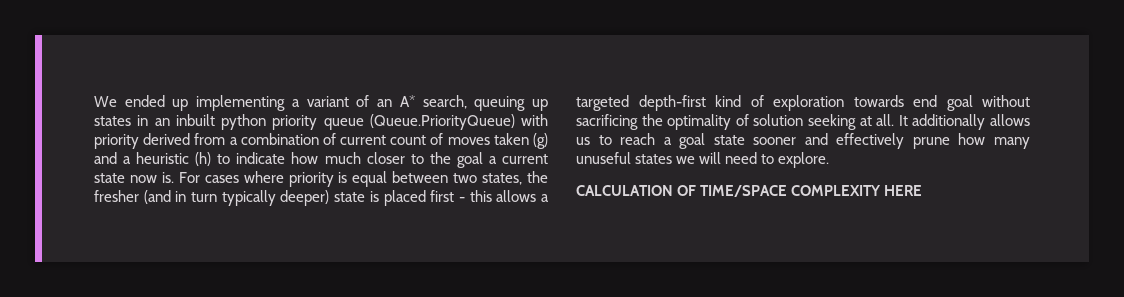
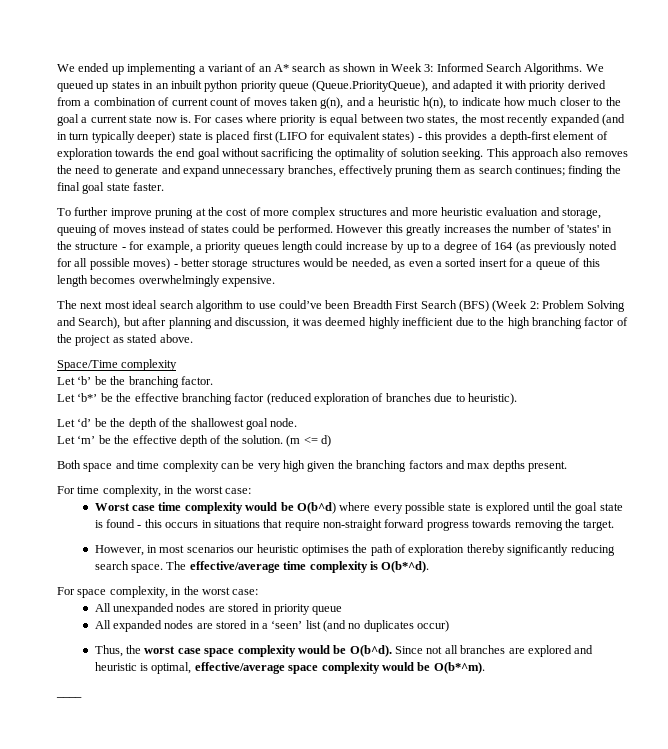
- We ended up implementing a variant of an A* search, queuing up states in an inbuilt python priority queue (Queue.PriorityQueue) with priority derived from a combination of current count of moves taken (g) and a heuristic (h) to indicate how much closer to the goal a current state now is.
+ We ended up implementing a variant of an A* search as shown in Week 3: Informed Search Algorithms. We queued up states in an inbuilt python priority queue (Queue.PriorityQueue), and adapted it with priority derived from a combination of current count of moves taken g(n), and a heuristic h(n), to indicate how much closer to the goal a current state now is.
- For cases where priority is equal between two states, the fresher (and in turn typically deeper) state is placed first - this allows a targeted depth-first kind of exploration towards end goal without sacrificing the optimality of solution seeking at all. It additionally allows us to reach a goal state sooner and effectively prune how many unuseful states we will need to explore.
- CALCULATION OF TIME/SPACE COMPLEXITY HERE
+ For cases where priority is equal between two states, the most recently expanded (and in turn typically deeper) state is placed first (LIFO for equivalent states) - this provides a depth-first element of exploration towards the end goal without sacrificing the optimality of solution seeking. This approach also removes the need to generate and expand unnecessary branches, effectively pruning them as search continues; finding the final goal state faster.
+ To further improve pruning at the cost of more complex structures and more heuristic evaluation and storage, queuing of moves instead of states could be performed. However this greatly increases the number of 'states' in the structure - for example, a priority queues length could increase by up to a degree of 164 (as previously noted for all possible moves) - better storage structures would be needed, as even a sorted insert for a queue of this length becomes overwhelmingly expensive.
+ The next most ideal search algorithm to use could’ve been Breadth First Search (BFS) (Week 2: Problem Solving and Search), but after planning and discussion, it was deemed highly inefficient due to the high branching factor of the project as stated above.
+ Space/Time complexity
+ Let ‘b’ be the branching factor.
+ Let ‘b*’ be the effective branching factor (reduced exploration of branches due to heuristic).
+ Let ‘d’ be the depth of the shallowest goal node.
+ Let ‘m’ be the effective depth of the solution. (m <= d)
+ Both space and time complexity can be very high given the branching factors and max depths present.
+ For time complexity, in the worst case:
+ Worst case time complexity would be O(b^d) where every possible state is explored until the goal state is found - this occurs in situations that require non-straight forward progress towards removing the target.
+ However, in most scenarios our heuristic optimises the path of exploration thereby significantly reducing search space. The effective/average time complexity is O(b*^d).
+ For space complexity, in the worst case:
+ All unexpanded nodes are stored in priority queue
+ All expanded nodes are stored in a ‘seen’ list (and no duplicates occur)
+ Thus, the worst case space complexity would be O(b^d). Since not all branches are explored and heuristic is optimal, effective/average space complexity would be O(b*^m).
+ ____

